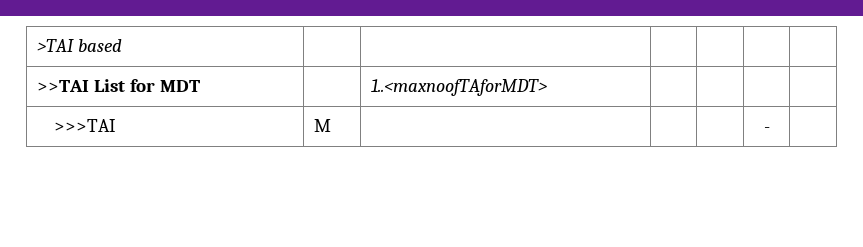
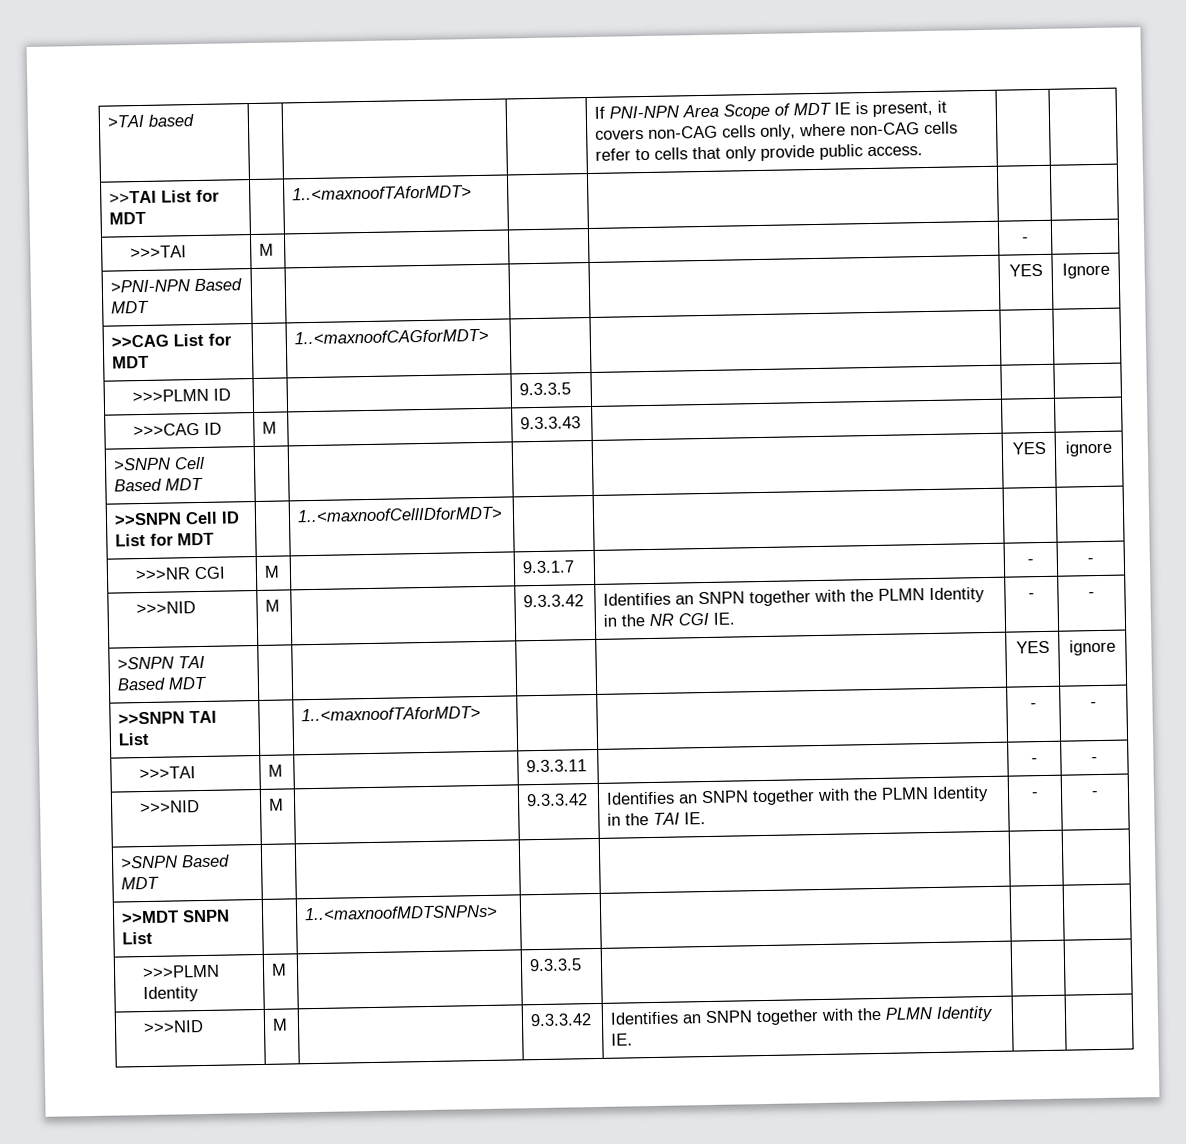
- >TAI based | | | | | |
+ >TAI based | | | | If PNI-NPN Area Scope of MDT IE is present, it covers non-CAG cells only, where non-CAG cells refer to cells that only provide public access. | |
+ >PNI-NPN Based MDT | | | | | YES | Ignore
+ >>CAG List for MDT | | 1..<maxnoofCAGforMDT> | | | |
+ >>>PLMN ID | | | 9.3.3.5 | | |
+ >>>CAG ID | M | | 9.3.3.43 | | |
+ >SNPN Cell Based MDT | | | | | YES | ignore
+ >>SNPN Cell ID List for MDT | | 1..<maxnoofCellIDforMDT> | | | |
+ >>>NR CGI | M | | 9.3.1.7 | | - | -
+ >>>NID | M | | 9.3.3.42 | Identifies an SNPN together with the PLMN Identity in the NR CGI IE. | - | -
+ >SNPN TAI Based MDT | | | | | YES | ignore
+ >>SNPN TAI List | | 1..<maxnoofTAforMDT> | | | - | -
+ >>>TAI | M | | 9.3.3.11 | | - | -
+ >>>NID | M | | 9.3.3.42 | Identifies an SNPN together with the PLMN Identity in the TAI IE. | - | -
+ >SNPN Based MDT | | | | | |
+ >>MDT SNPN List | | 1..<maxnoofMDTSNPNs> | | | |
+ >>>PLMN Identity | M | | 9.3.3.5 | | |
+ >>>NID | M | | 9.3.3.42 | Identifies an SNPN together with the PLMN Identity IE. | |

